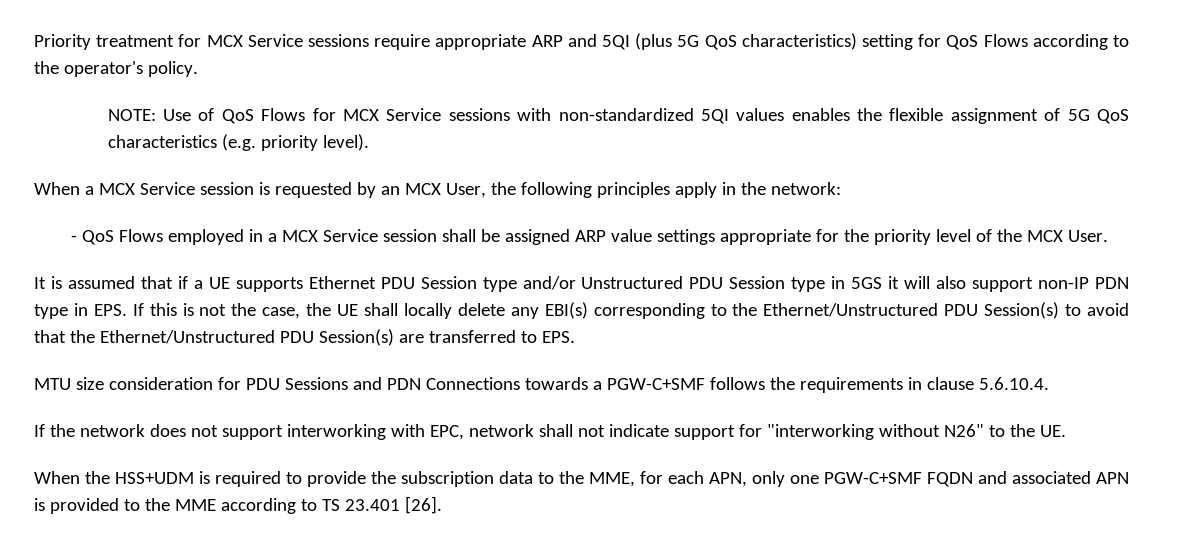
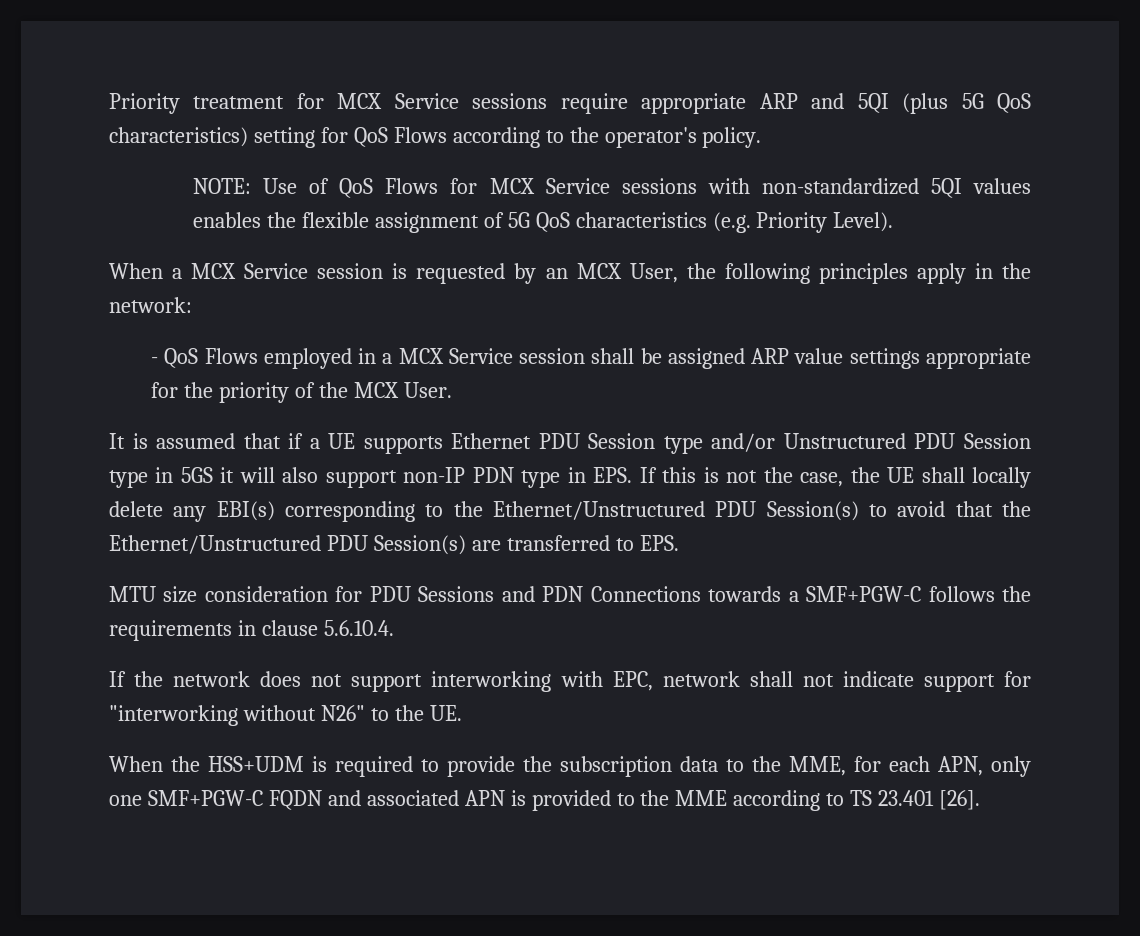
- NOTE: Use of QoS Flows for MCX Service sessions with non-standardized 5QI values enables the flexible assignment of 5G QoS characteristics (e.g. priority level).
+ NOTE: Use of QoS Flows for MCX Service sessions with non-standardized 5QI values enables the flexible assignment of 5G QoS characteristics (e.g. Priority Level).
- - QoS Flows employed in a MCX Service session shall be assigned ARP value settings appropriate for the priority level of the MCX User.
+ - QoS Flows employed in a MCX Service session shall be assigned ARP value settings appropriate for the priority of the MCX User.
- MTU size consideration for PDU Sessions and PDN Connections towards a PGW-C+SMF follows the requirements in clause 5.6.10.4.
+ MTU size consideration for PDU Sessions and PDN Connections towards a SMF+PGW-C follows the requirements in clause 5.6.10.4.
- When the HSS+UDM is required to provide the subscription data to the MME, for each APN, only one PGW-C+SMF FQDN and associated APN is provided to the MME according to TS 23.401 [26].
+ When the HSS+UDM is required to provide the subscription data to the MME, for each APN, only one SMF+PGW-C FQDN and associated APN is provided to the MME according to TS 23.401 [26].

